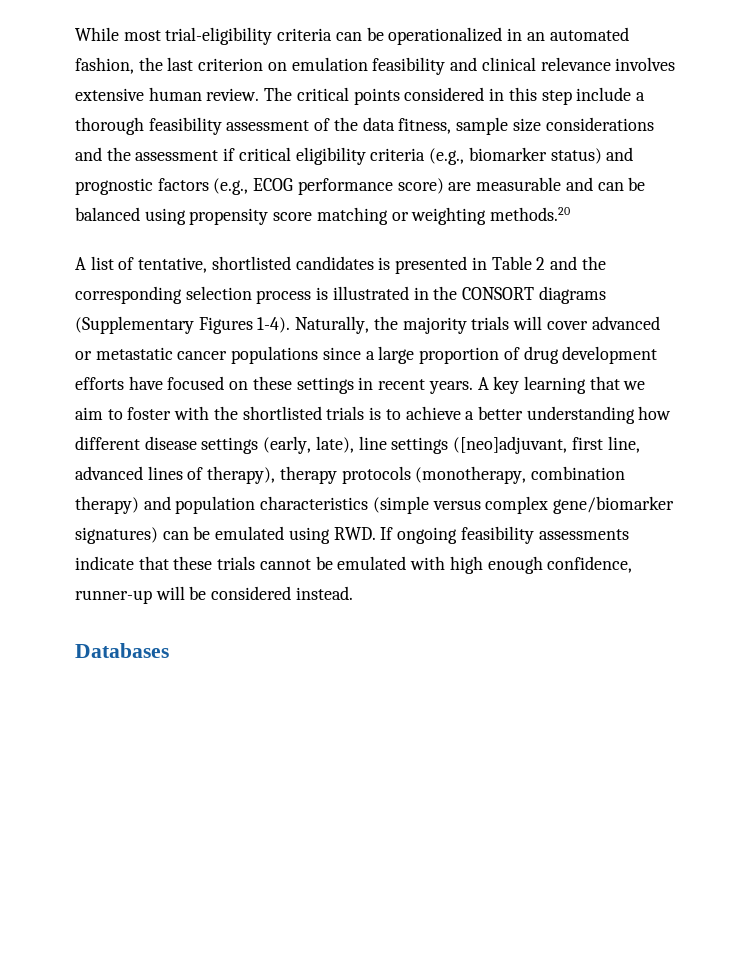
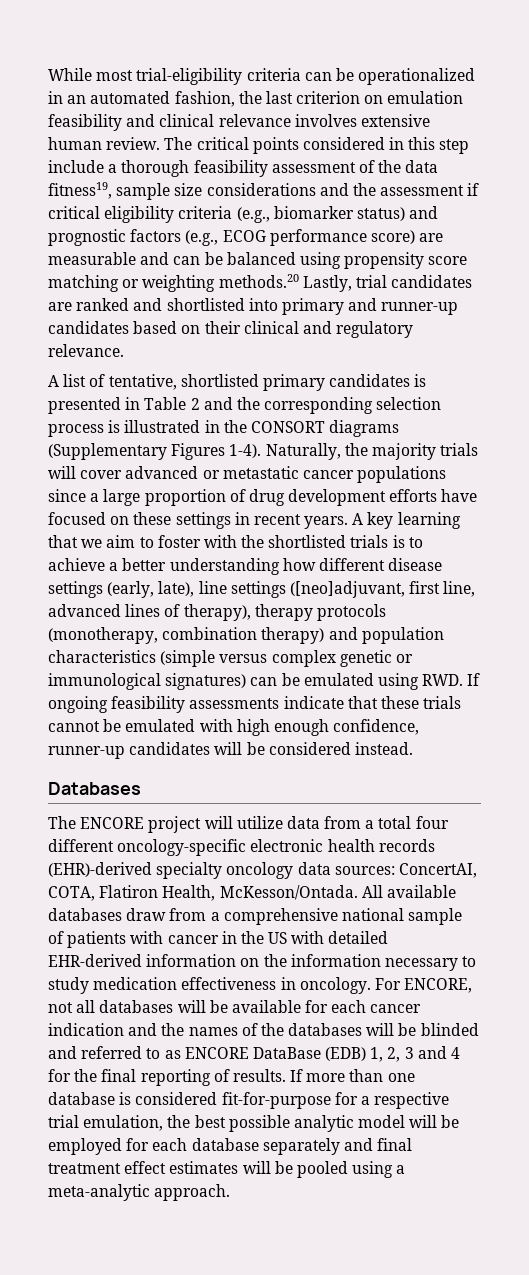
- The critical points considered in this step include a thorough feasibility assessment of the data fitness, sample size considerations and the assessment if critical eligibility criteria (e.g., biomarker status) and prognostic factors (e.g., ECOG performance score) are measurable and can be balanced using propensity score matching or weighting methods.20
+ The critical points considered in this step include a thorough feasibility assessment of the data fitness19, sample size considerations and the assessment if critical eligibility criteria (e.g., biomarker status) and prognostic factors (e.g., ECOG performance score) are measurable and can be balanced using propensity score matching or weighting methods.20 Lastly, trial candidates are ranked and shortlisted into primary and runner-up candidates based on their clinical and regulatory relevance.
- A list of tentative, shortlisted candidates is presented in Table 2 and the corresponding selection process is illustrated in the CONSORT diagrams (Supplementary Figures 1-4).
+ A list of tentative, shortlisted primary candidates is presented in Table 2 and the corresponding selection process is illustrated in the CONSORT diagrams (Supplementary Figures 1-4).
- A key learning that we aim to foster with the shortlisted trials is to achieve a better understanding how different disease settings (early, late), line settings ([neo]adjuvant, first line, advanced lines of therapy), therapy protocols (monotherapy, combination therapy) and population characteristics (simple versus complex gene/biomarker signatures) can be emulated using RWD. If ongoing feasibility assessments indicate that these trials cannot be emulated with high enough confidence, runner-up will be considered instead.
+ A key learning that we aim to foster with the shortlisted trials is to achieve a better understanding how different disease settings (early, late), line settings ([neo]adjuvant, first line, advanced lines of therapy), therapy protocols (monotherapy, combination therapy) and population characteristics (simple versus complex genetic or immunological signatures) can be emulated using RWD. If ongoing feasibility assessments indicate that these trials cannot be emulated with high enough confidence, runner-up candidates will be considered instead.
+ The ENCORE project will utilize data from a total four different oncology-specific electronic health records (EHR)-derived specialty oncology data sources: ConcertAI, COTA, Flatiron Health, McKesson/Ontada. All available databases draw from a comprehensive national sample of patients with cancer in the US with detailed EHR-derived information on the information necessary to study medication effectiveness in oncology. For ENCORE, not all databases will be available for each cancer indication and the names of the databases will be blinded and referred to as ENCORE DataBase (EDB) 1, 2, 3 and 4 for the final reporting of results. If more than one database is considered fit-for-purpose for a respective trial emulation, the best possible analytic model will be employed for each database separately and final treatment effect estimates will be pooled using a meta-analytic approach.

